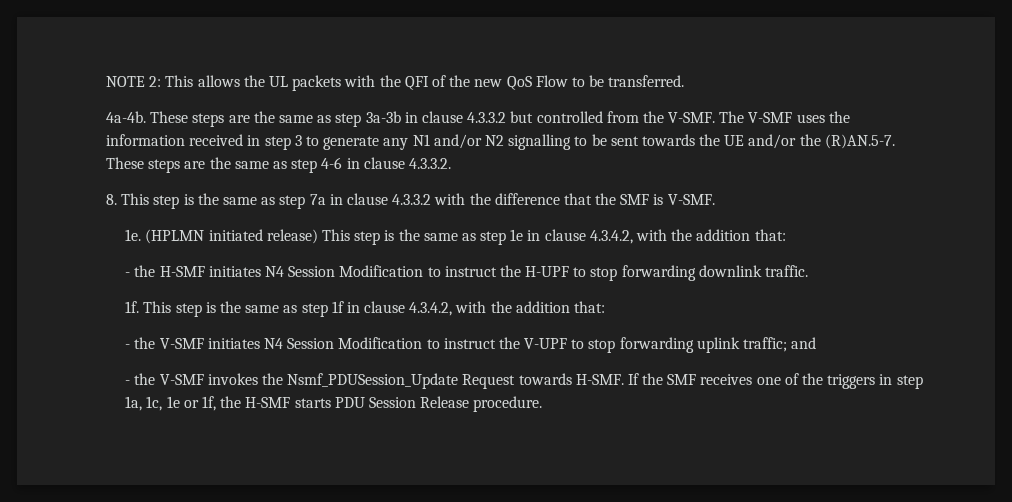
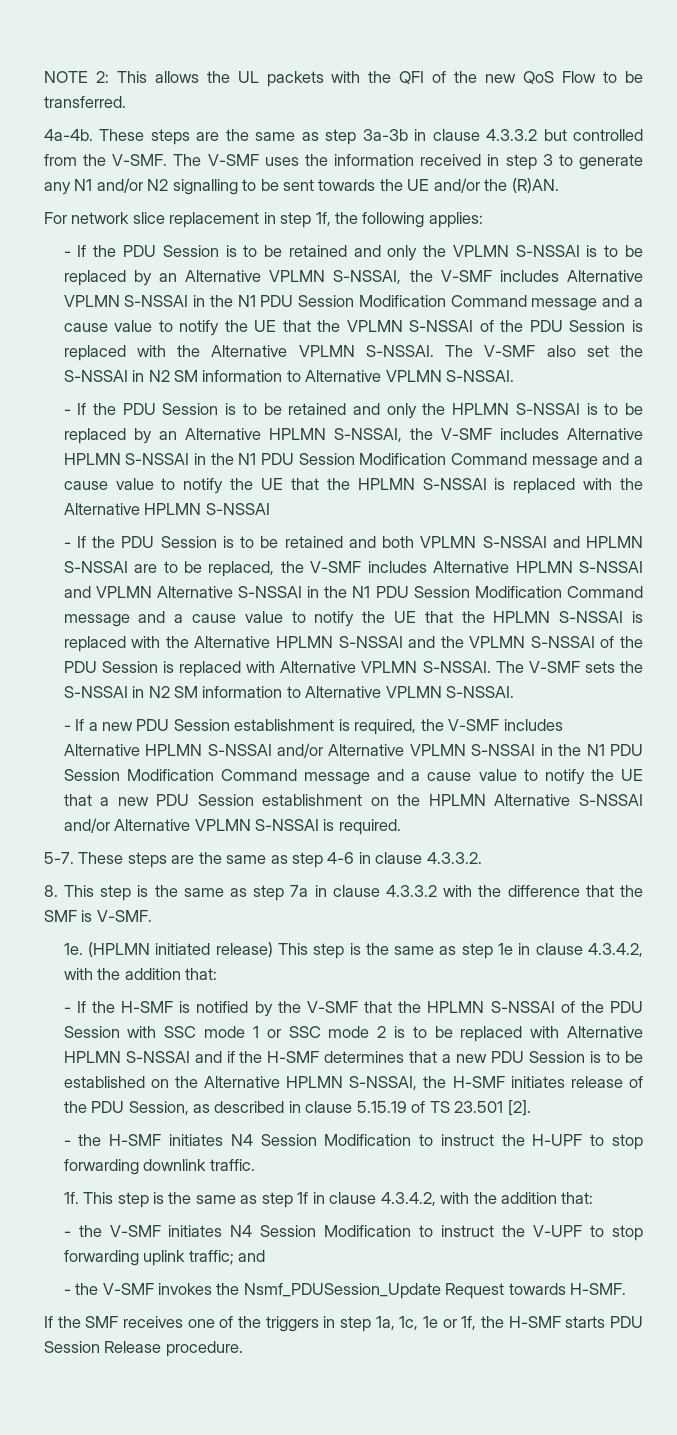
- The V-SMF uses the information received in step 3 to generate any N1 and/or N2 signalling to be sent towards the UE and/or the (R)AN.5-7. These steps are the same as step 4-6 in clause 4.3.3.2.
+ The V-SMF uses the information received in step 3 to generate any N1 and/or N2 signalling to be sent towards the UE and/or the (R)AN.
+ For network slice replacement in step 1f, the following applies:
+ - If the PDU Session is to be retained and only the VPLMN S-NSSAI is to be replaced by an Alternative VPLMN S-NSSAI, the V-SMF includes Alternative VPLMN S-NSSAI in the N1 PDU Session Modification Command message and a cause value to notify the UE that the VPLMN S-NSSAI of the PDU Session is replaced with the Alternative VPLMN S-NSSAI. The V-SMF also set the S-NSSAI in N2 SM information to Alternative VPLMN S-NSSAI.
+ - If the PDU Session is to be retained and only the HPLMN S-NSSAI is to be replaced by an Alternative HPLMN S-NSSAI, the V-SMF includes Alternative HPLMN S-NSSAI in the N1 PDU Session Modification Command message and a cause value to notify the UE that the HPLMN S-NSSAI is replaced with the Alternative HPLMN S-NSSAI
+ - If the PDU Session is to be retained and both VPLMN S-NSSAI and HPLMN S-NSSAI are to be replaced, the V-SMF includes Alternative HPLMN S-NSSAI and VPLMN Alternative S-NSSAI in the N1 PDU Session Modification Command message and a cause value to notify the UE that the HPLMN S-NSSAI is replaced with the Alternative HPLMN S-NSSAI and the VPLMN S-NSSAI of the PDU Session is replaced with Alternative VPLMN S-NSSAI. The V-SMF sets the S-NSSAI in N2 SM information to Alternative VPLMN S-NSSAI.
+ - If a new PDU Session establishment is required, the V-SMF includes Alternative HPLMN S-NSSAI and/or Alternative VPLMN S-NSSAI in the N1 PDU Session Modification Command message and a cause value to notify the UE that a new PDU Session establishment on the HPLMN Alternative S-NSSAI and/or Alternative VPLMN S-NSSAI is required.
+ 5-7. These steps are the same as step 4-6 in clause 4.3.3.2.
+ - If the H-SMF is notified by the V-SMF that the HPLMN S-NSSAI of the PDU Session with SSC mode 1 or SSC mode 2 is to be replaced with Alternative HPLMN S-NSSAI and if the H-SMF determines that a new PDU Session is to be established on the Alternative HPLMN S-NSSAI, the H-SMF initiates release of the PDU Session, as described in clause 5.15.19 of TS 23.501 [2].
- - the V-SMF invokes the Nsmf_PDUSession_Update Request towards H-SMF. If the SMF receives one of the triggers in step 1a, 1c, 1e or 1f, the H-SMF starts PDU Session Release procedure.
+ - the V-SMF invokes the Nsmf_PDUSession_Update Request towards H-SMF.
+ If the SMF receives one of the triggers in step 1a, 1c, 1e or 1f, the H-SMF starts PDU Session Release procedure.

